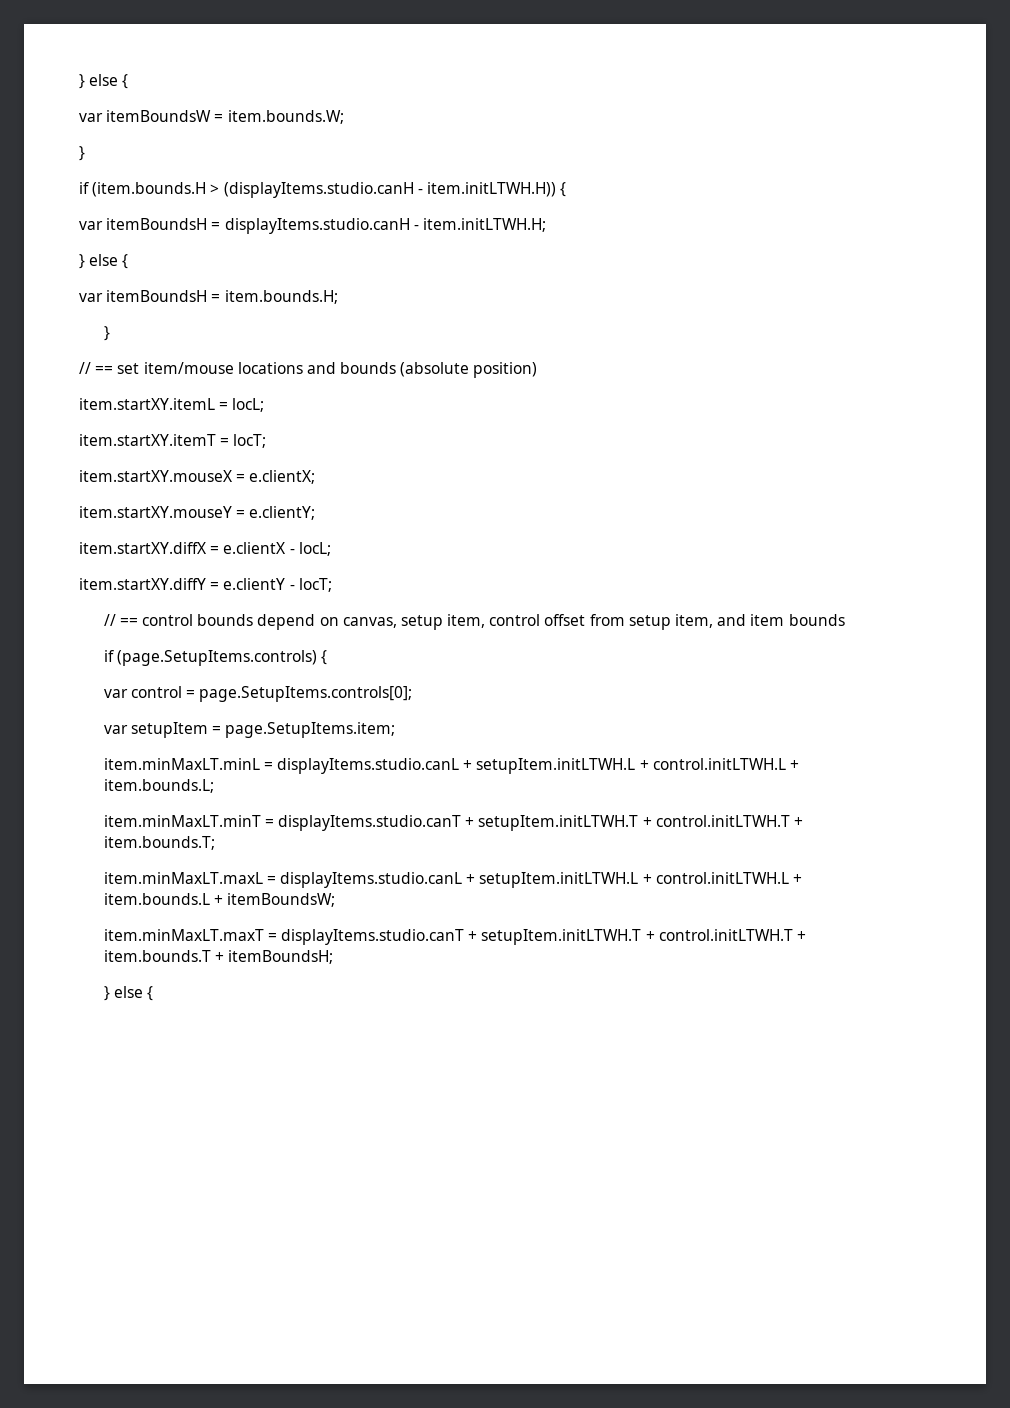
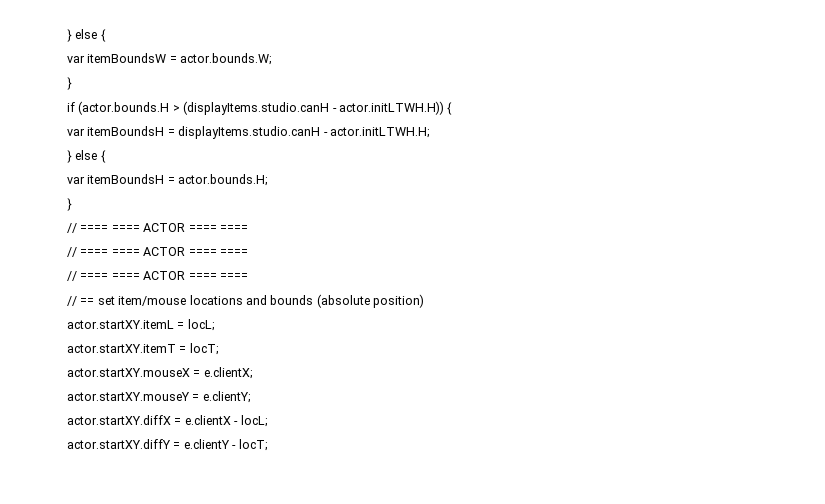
- var itemBoundsW = item.bounds.W;
+ var itemBoundsW = actor.bounds.W;
- if (item.bounds.H > (displayItems.studio.canH - item.initLTWH.H)) {
+ if (actor.bounds.H > (displayItems.studio.canH - actor.initLTWH.H)) {
- var itemBoundsH = displayItems.studio.canH - item.initLTWH.H;
+ var itemBoundsH = displayItems.studio.canH - actor.initLTWH.H;
- var itemBoundsH = item.bounds.H;
+ var itemBoundsH = actor.bounds.H;
  }
+ // ==== ==== ACTOR ==== ====
+ // ==== ==== ACTOR ==== ====
+ // ==== ==== ACTOR ==== ====
- item.startXY.itemL = locL;
+ actor.startXY.itemL = locL;
- item.startXY.itemT = locT;
+ actor.startXY.itemT = locT;
- item.startXY.mouseX = e.clientX;
+ actor.startXY.mouseX = e.clientX;
- item.startXY.mouseY = e.clientY;
+ actor.startXY.mouseY = e.clientY;
- item.startXY.diffX = e.clientX - locL;
+ actor.startXY.diffX = e.clientX - locL;
- item.startXY.diffY = e.clientY - locT;
+ actor.startXY.diffY = e.clientY - locT;
- // == control bounds depend on canvas, setup item, control offset from setup item, and item bounds
- if (page.SetupItems.controls) {
- var control = page.SetupItems.controls[0];
- var setupItem = page.SetupItems.item;
- item.minMaxLT.minL = displayItems.studio.canL + setupItem.initLTWH.L + control.initLTWH.L + item.bounds.L;
- item.minMaxLT.minT = displayItems.studio.canT + setupItem.initLTWH.T + control.initLTWH.T + item.bounds.T;
- item.minMaxLT.maxL = displayItems.studio.canL + setupItem.initLTWH.L + control.initLTWH.L + item.bounds.L + itemBoundsW;
- item.minMaxLT.maxT = displayItems.studio.canT + setupItem.initLTWH.T + control.initLTWH.T + item.bounds.T + itemBoundsH;
- } else {

